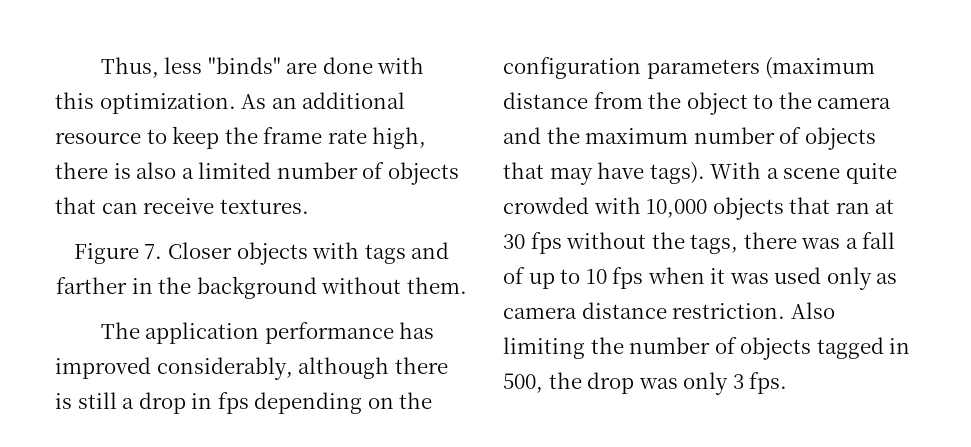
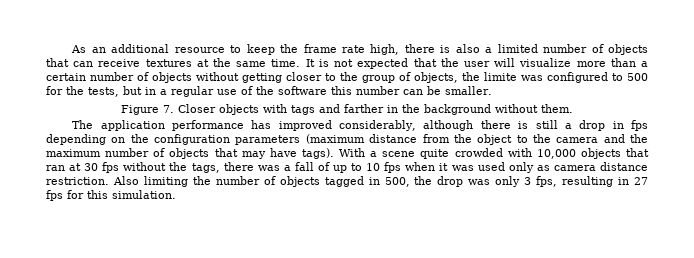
- Thus, less "binds" are done with this optimization. As an additional resource to keep the frame rate high, there is also a limited number of objects that can receive textures.
+ As an additional resource to keep the frame rate high, there is also a limited number of objects that can receive textures at the same time. It is not expected that the user will visualize more than a certain number of objects without getting closer to the group of objects, the limite was configured to 500 for the tests, but in a regular use of the software this number can be smaller.
- Also limiting the number of objects tagged in 500, the drop was only 3 fps.
+ Also limiting the number of objects tagged in 500, the drop was only 3 fps, resulting in 27 fps for this simulation.

